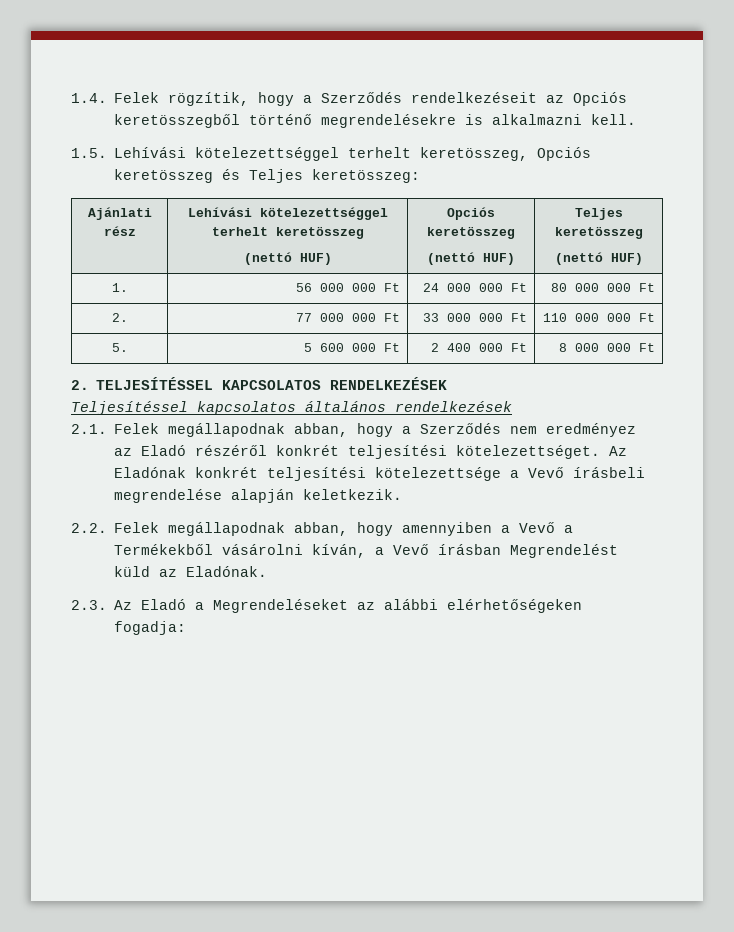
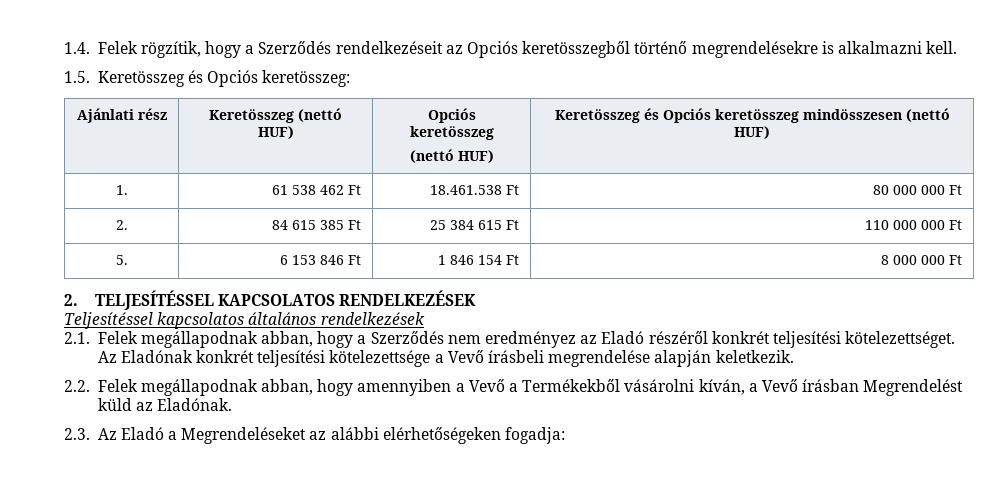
- 1.5. Lehívási kötelezettséggel terhelt keretösszeg, Opciós keretösszeg és Teljes keretösszeg:
+ 1.5. Keretösszeg és Opciós keretösszeg:
- Ajánlati rész | Lehívási kötelezettséggel terhelt keretösszeg
- (nettó HUF) | Opciós keretösszeg
- (nettó HUF) | Teljes keretösszeg
- (nettó HUF)
+ Ajánlati rész | Keretösszeg (nettó HUF) | Opciós keretösszeg
+ (nettó HUF) | Keretösszeg és Opciós keretösszeg mindösszesen (nettó HUF)
- 1. | 56 000 000 Ft | 24 000 000 Ft | 80 000 000 Ft
+ 1. | 61 538 462 Ft | 18.461.538 Ft | 80 000 000 Ft
- 2. | 77 000 000 Ft | 33 000 000 Ft | 110 000 000 Ft
+ 2. | 84 615 385 Ft | 25 384 615 Ft | 110 000 000 Ft
- 5. | 5 600 000 Ft | 2 400 000 Ft | 8 000 000 Ft
+ 5. | 6 153 846 Ft | 1 846 154 Ft | 8 000 000 Ft

